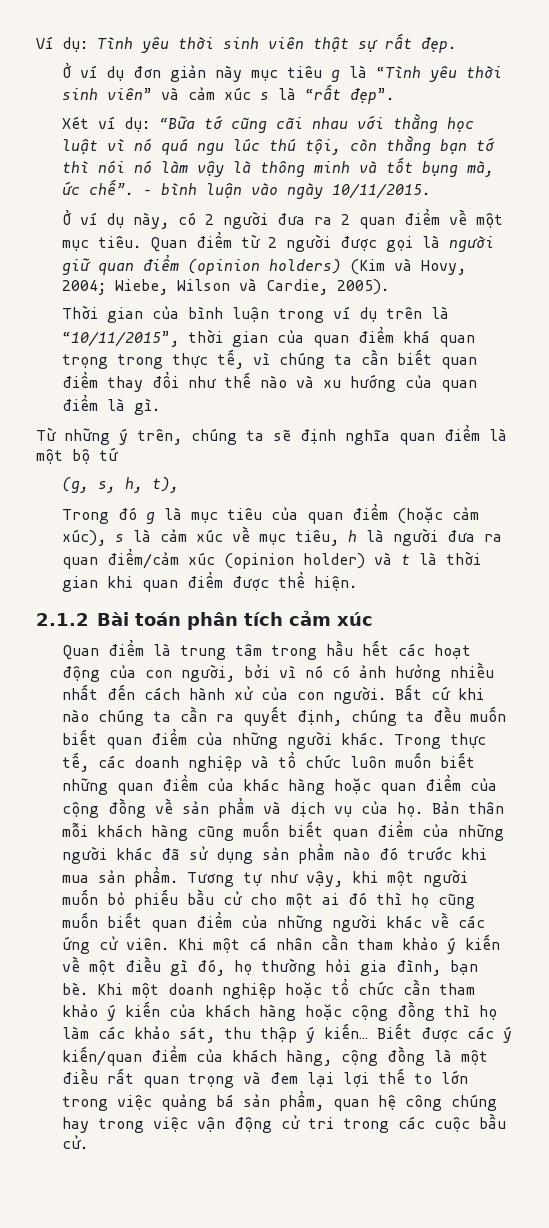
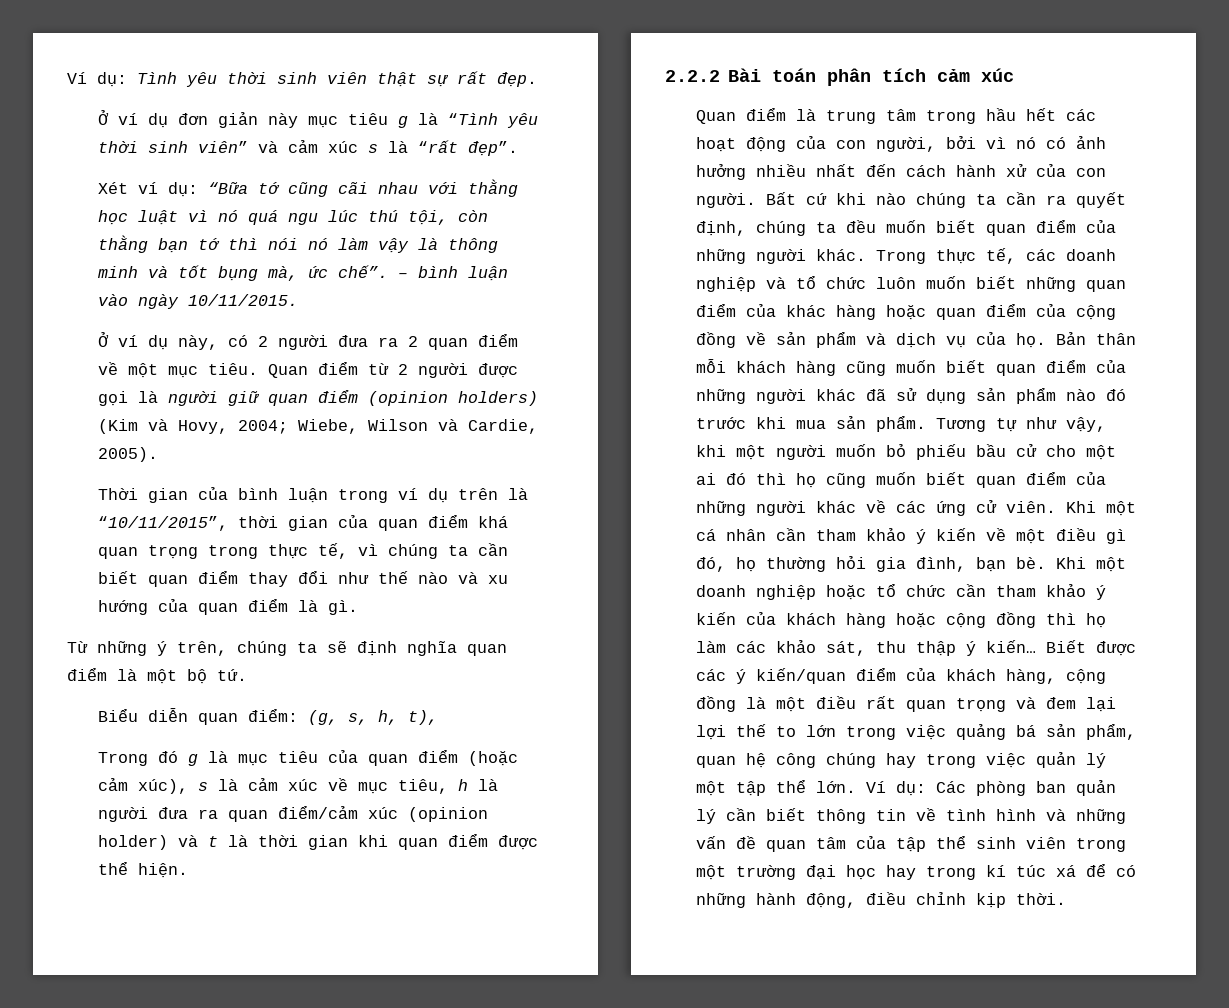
- Từ những ý trên, chúng ta sẽ định nghĩa quan điểm là một bộ tứ
- (g, s, h, t),
+ Từ những ý trên, chúng ta sẽ định nghĩa quan điểm là một bộ tứ.
+ Biểu diễn quan điểm: (g, s, h, t),
- 2.1.2 Bài toán phân tích cảm xúc
+ 2.2.2 Bài toán phân tích cảm xúc
- Biết được các ý kiến/quan điểm của khách hàng, cộng đồng là một điều rất quan trọng và đem lại lợi thế to lớn trong việc quảng bá sản phẩm, quan hệ công chúng hay trong việc vận động cử tri trong các cuộc bầu cử.
+ Biết được các ý kiến/quan điểm của khách hàng, cộng đồng là một điều rất quan trọng và đem lại lợi thế to lớn trong việc quảng bá sản phẩm, quan hệ công chúng hay trong việc quản lý một tập thể lớn. Ví dụ: Các phòng ban quản lý cần biết thông tin về tình hình và những vấn đề quan tâm của tập thể sinh viên trong một trường đại học hay trong kí túc xá để có những hành động, điều chỉnh kịp thời.

